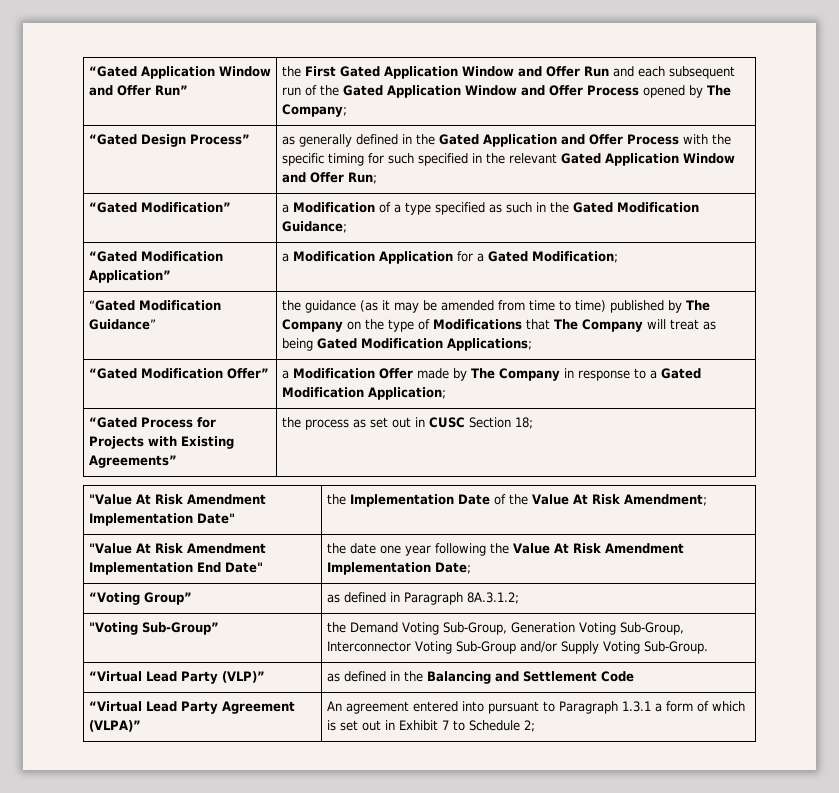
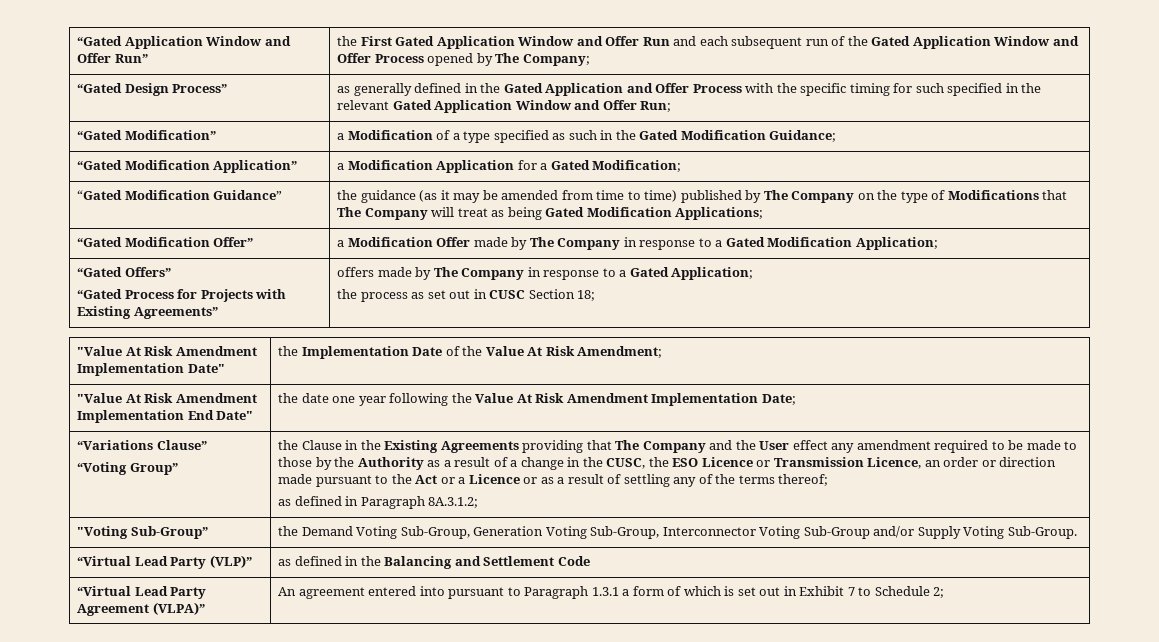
- “Gated Process for Projects with Existing Agreements” | the process as set out in CUSC Section 18;
+ “Gated Offers”
+ “Gated Process for Projects with Existing Agreements” | offers made by The Company in response to a Gated Application;
+ the process as set out in CUSC Section 18;
+ “Variations Clause”
+ the Clause in the Existing Agreements providing that The Company and the User effect any amendment required to be made to those by the Authority as a result of a change in the CUSC, the ESO Licence or Transmission Licence, an order or direction made pursuant to the Act or a Licence or as a result of settling any of the terms thereof;

